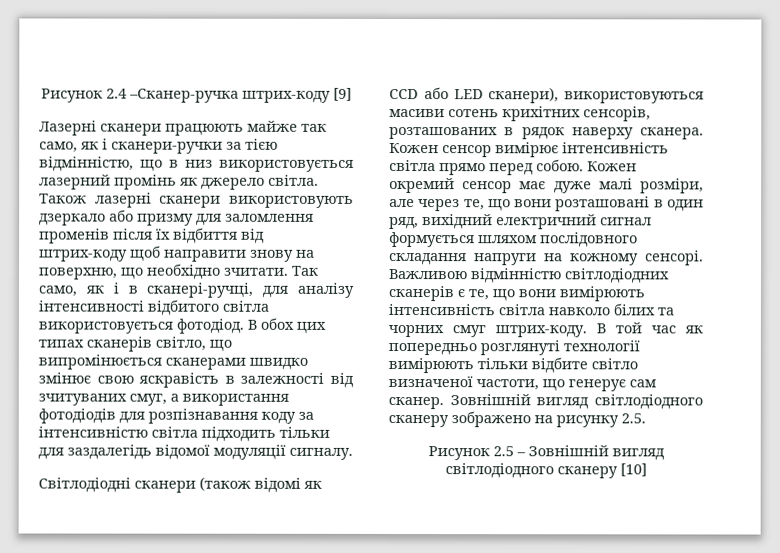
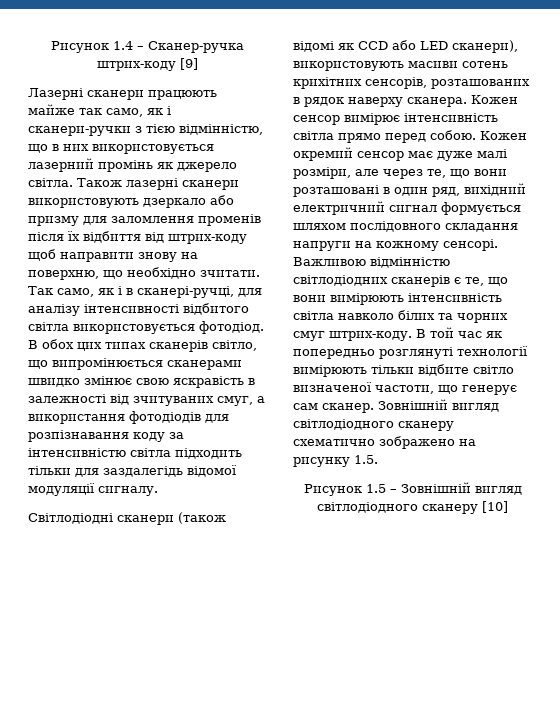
- Рисунок 2.4 –Сканер-ручка штрих-коду [9]
+ Рисунок 1.4 – Сканер-ручка штрих-коду [9]
- Лазерні сканери працюють майже так само, як і сканери-ручки за тією відмінністю, що в низ використовується лазерний промінь як джерело світла.
+ Лазерні сканери працюють майже так само, як і сканери-ручки з тією відмінністю, що в них використовується лазерний промінь як джерело світла.
- Світлодіодні сканери (також відомі як CCD або LED сканери), використовуються масиви сотень крихітних сенсорів, розташованих в рядок наверху сканера.
+ Світлодіодні сканери (також відомі як CCD або LED сканери), використовують масиви сотень крихітних сенсорів, розташованих в рядок наверху сканера.
- Зовнішній вигляд світлодіодного сканеру зображено на рисунку 2.5.
- Рисунок 2.5 – Зовнішній вигляд світлодіодного сканеру [10]
+ Зовнішній вигляд світлодіодного сканеру схематично зображено на рисунку 1.5.
+ Рисунок 1.5 – Зовнішній вигляд світлодіодного сканеру [10]

